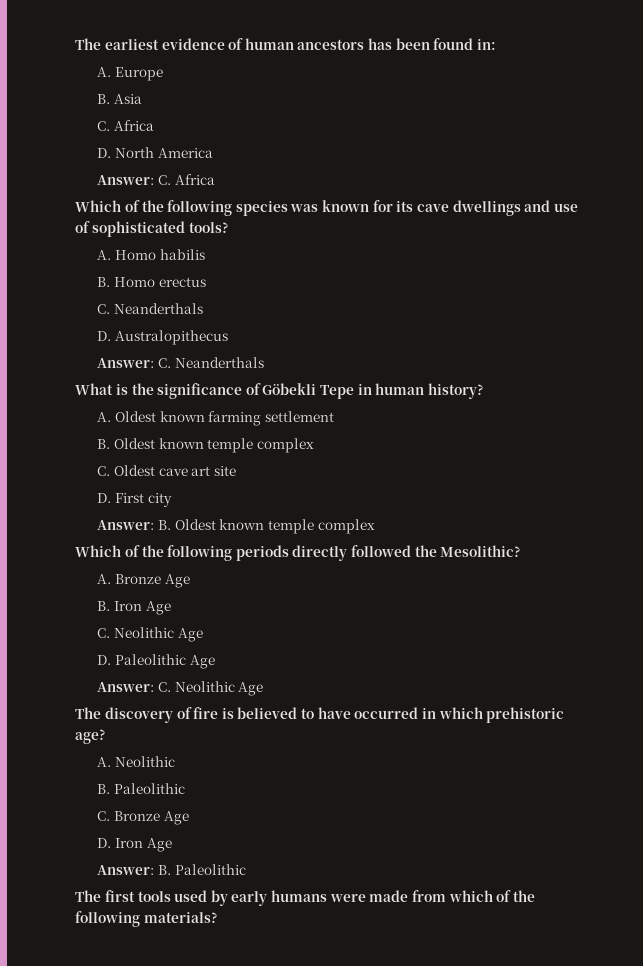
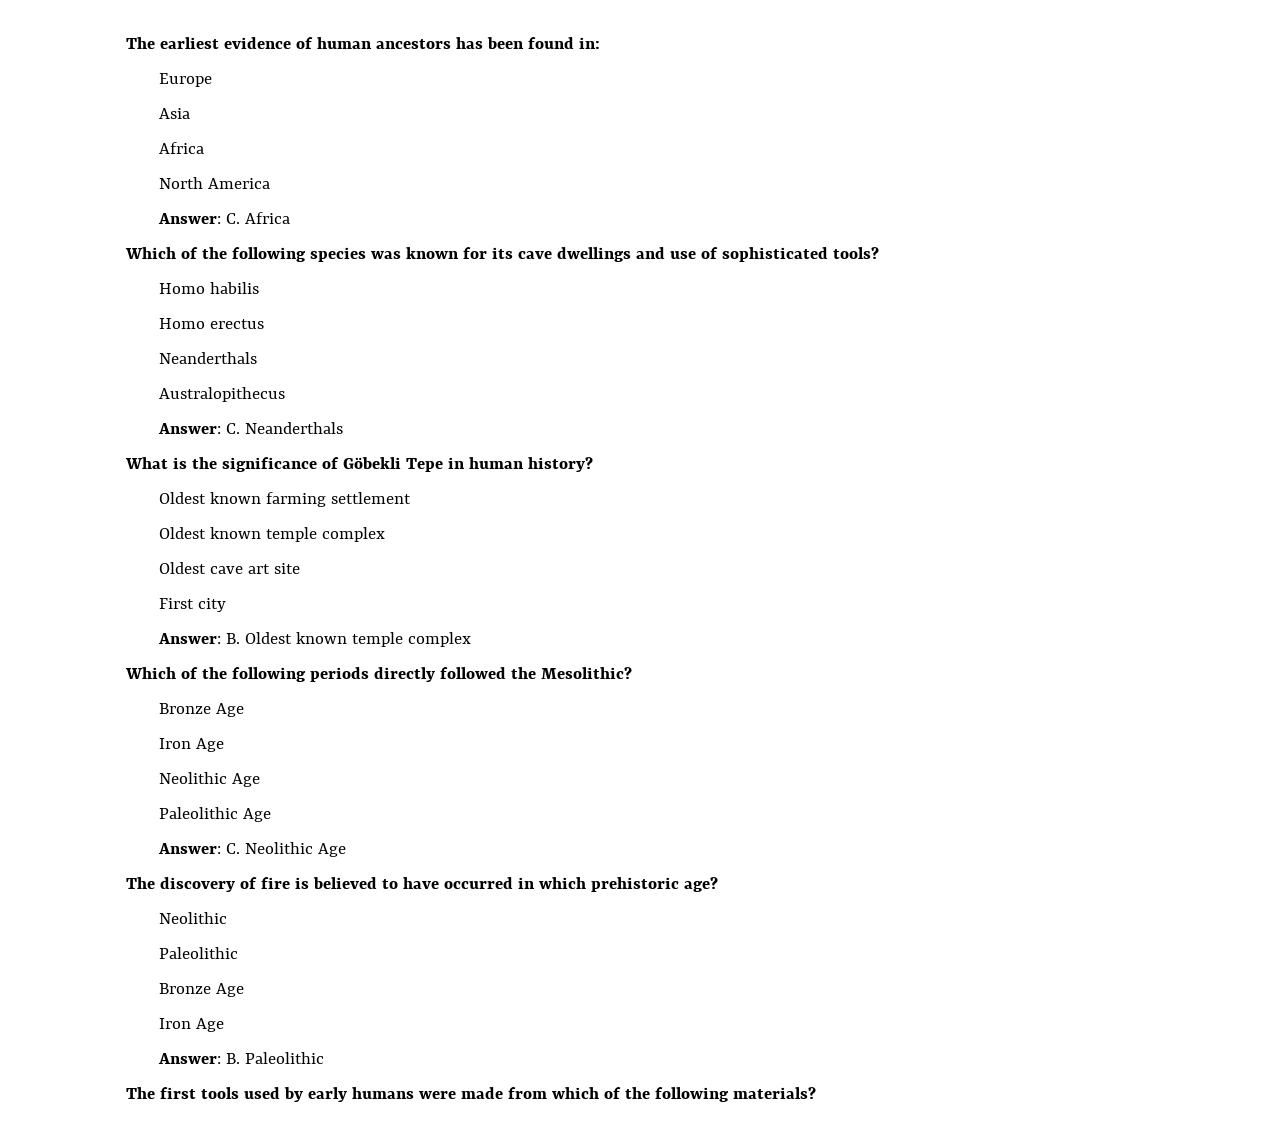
- A. Europe
+ Europe
- B. Asia
- C. Africa
- D. North America
+ Asia
+ Africa
+ North America
- A. Homo habilis
+ Homo habilis
- B. Homo erectus
- C. Neanderthals
- D. Australopithecus
+ Homo erectus
+ Neanderthals
+ Australopithecus
- A. Oldest known farming settlement
- B. Oldest known temple complex
- C. Oldest cave art site
+ Oldest known farming settlement
+ Oldest known temple complex
+ Oldest cave art site
- D. First city
+ First city
  Which of the following periods directly followed the Mesolithic?
- A. Bronze Age
- B. Iron Age
- C. Neolithic Age
- D. Paleolithic Age
+ Bronze Age
+ Iron Age
+ Neolithic Age
+ Paleolithic Age
  The discovery of fire is believed to have occurred in which prehistoric age?
- A. Neolithic
- B. Paleolithic
- C. Bronze Age
- D. Iron Age
+ Neolithic
+ Paleolithic
+ Bronze Age
+ Iron Age

